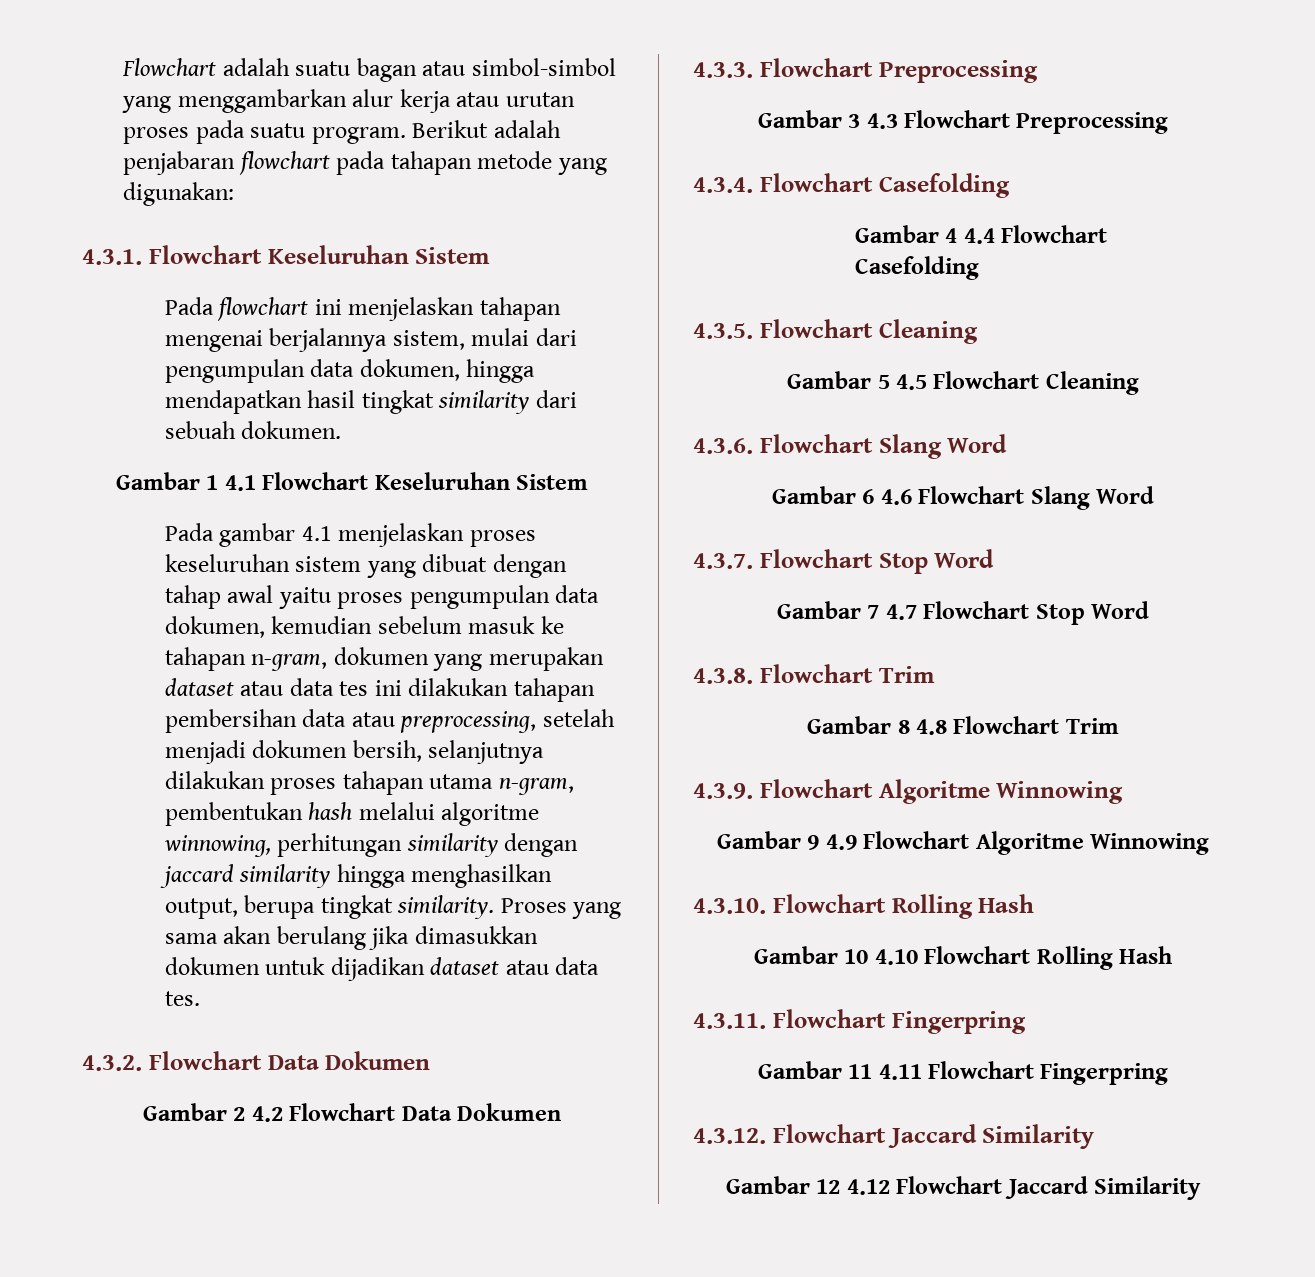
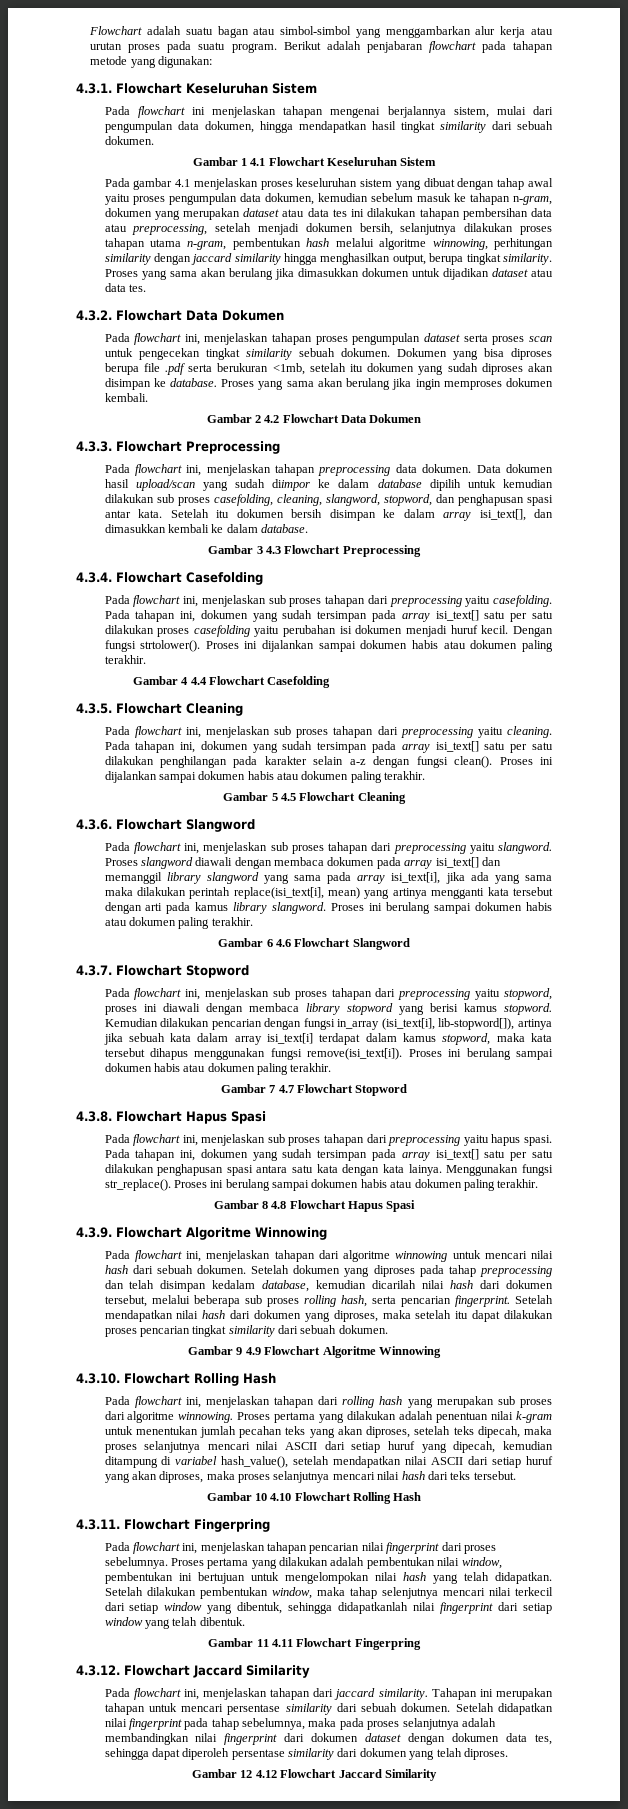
+ Pada flowchart ini, menjelaskan tahapan proses pengumpulan dataset serta proses scan untuk pengecekan tingkat similarity sebuah dokumen. Dokumen yang bisa diproses berupa file .pdf serta berukuran <1mb, setelah itu dokumen yang sudah diproses akan disimpan ke database. Proses yang sama akan berulang jika ingin memproses dokumen kembali.
+ Pada flowchart ini, menjelaskan tahapan preprocessing data dokumen. Data dokumen hasil upload/scan yang sudah diimpor ke dalam database dipilih untuk kemudian dilakukan sub proses casefolding, cleaning, slangword, stopword, dan penghapusan spasi antar kata. Setelah itu dokumen bersih disimpan ke dalam array isi_text[], dan dimasukkan kembali ke dalam database.
+ Pada flowchart ini, menjelaskan sub proses tahapan dari preprocessing yaitu casefolding. Pada tahapan ini, dokumen yang sudah tersimpan pada array isi_text[] satu per satu dilakukan proses casefolding yaitu perubahan isi dokumen menjadi huruf kecil. Dengan fungsi strtolower(). Proses ini dijalankan sampai dokumen habis atau dokumen paling terakhir.
+ Pada flowchart ini, menjelaskan sub proses tahapan dari preprocessing yaitu cleaning. Pada tahapan ini, dokumen yang sudah tersimpan pada array isi_text[] satu per satu dilakukan penghilangan pada karakter selain a-z dengan fungsi clean(). Proses ini dijalankan sampai dokumen habis atau dokumen paling terakhir.
- 4.3.6. Flowchart Slang Word
+ 4.3.6. Flowchart Slangword
+ Pada flowchart ini, menjelaskan sub proses tahapan dari preprocessing yaitu slangword. Proses slangword diawali dengan membaca dokumen pada array isi_text[] dan memanggil library slangword yang sama pada array isi_text[i], jika ada yang sama maka dilakukan perintah replace(isi_text[i], mean) yang artinya mengganti kata tersebut dengan arti pada kamus library slangword. Proses ini berulang sampai dokumen habis atau dokumen paling terakhir.
- Gambar 6 4.6 Flowchart Slang Word
+ Gambar 6 4.6 Flowchart Slangword
- 4.3.7. Flowchart Stop Word
+ 4.3.7. Flowchart Stopword
+ Pada flowchart ini, menjelaskan sub proses tahapan dari preprocessing yaitu stopword, proses ini diawali dengan membaca library stopword yang berisi kamus stopword. Kemudian dilakukan pencarian dengan fungsi in_array (isi_text[i], lib-stopword[]), artinya jika sebuah kata dalam array isi_text[i] terdapat dalam kamus stopword, maka kata tersebut dihapus menggunakan fungsi remove(isi_text[i]). Proses ini berulang sampai dokumen habis atau dokumen paling terakhir.
- Gambar 7 4.7 Flowchart Stop Word
+ Gambar 7 4.7 Flowchart Stopword
- 4.3.8. Flowchart Trim
+ 4.3.8. Flowchart Hapus Spasi
+ Pada flowchart ini, menjelaskan sub proses tahapan dari preprocessing yaitu hapus spasi. Pada tahapan ini, dokumen yang sudah tersimpan pada array isi_text[] satu per satu dilakukan penghapusan spasi antara satu kata dengan kata lainya. Menggunakan fungsi str_replace(). Proses ini berulang sampai dokumen habis atau dokumen paling terakhir.
- Gambar 8 4.8 Flowchart Trim
+ Gambar 8 4.8 Flowchart Hapus Spasi
+ Pada flowchart ini, menjelaskan tahapan dari algoritme winnowing untuk mencari nilai hash dari sebuah dokumen. Setelah dokumen yang diproses pada tahap preprocessing dan telah disimpan kedalam database, kemudian dicarilah nilai hash dari dokumen tersebut, melalui beberapa sub proses rolling hash, serta pencarian fingerprint. Setelah mendapatkan nilai hash dari dokumen yang diproses, maka setelah itu dapat dilakukan proses pencarian tingkat similarity dari sebuah dokumen.
+ Pada flowchart ini, menjelaskan tahapan dari rolling hash yang merupakan sub proses dari algoritme winnowing. Proses pertama yang dilakukan adalah penentuan nilai k-gram untuk menentukan jumlah pecahan teks yang akan diproses, setelah teks dipecah, maka proses selanjutnya mencari nilai ASCII dari setiap huruf yang dipecah, kemudian ditampung di variabel hash_value(), setelah mendapatkan nilai ASCII dari setiap huruf yang akan diproses, maka proses selanjutnya mencari nilai hash dari teks tersebut.
+ Pada flowchart ini, menjelaskan tahapan pencarian nilai fingerprint dari proses sebelumnya. Proses pertama yang dilakukan adalah pembentukan nilai window, pembentukan ini bertujuan untuk mengelompokan nilai hash yang telah didapatkan. Setelah dilakukan pembentukan window, maka tahap selenjutnya mencari nilai terkecil dari setiap window yang dibentuk, sehingga didapatkanlah nilai fingerprint dari setiap window yang telah dibentuk.
+ Pada flowchart ini, menjelaskan tahapan dari jaccard similarity. Tahapan ini merupakan tahapan untuk mencari persentase similarity dari sebuah dokumen. Setelah didapatkan nilai fingerprint pada tahap sebelumnya, maka pada proses selanjutnya adalah membandingkan nilai fingerprint dari dokumen dataset dengan dokumen data tes, sehingga dapat diperoleh persentase similarity dari dokumen yang telah diproses.

